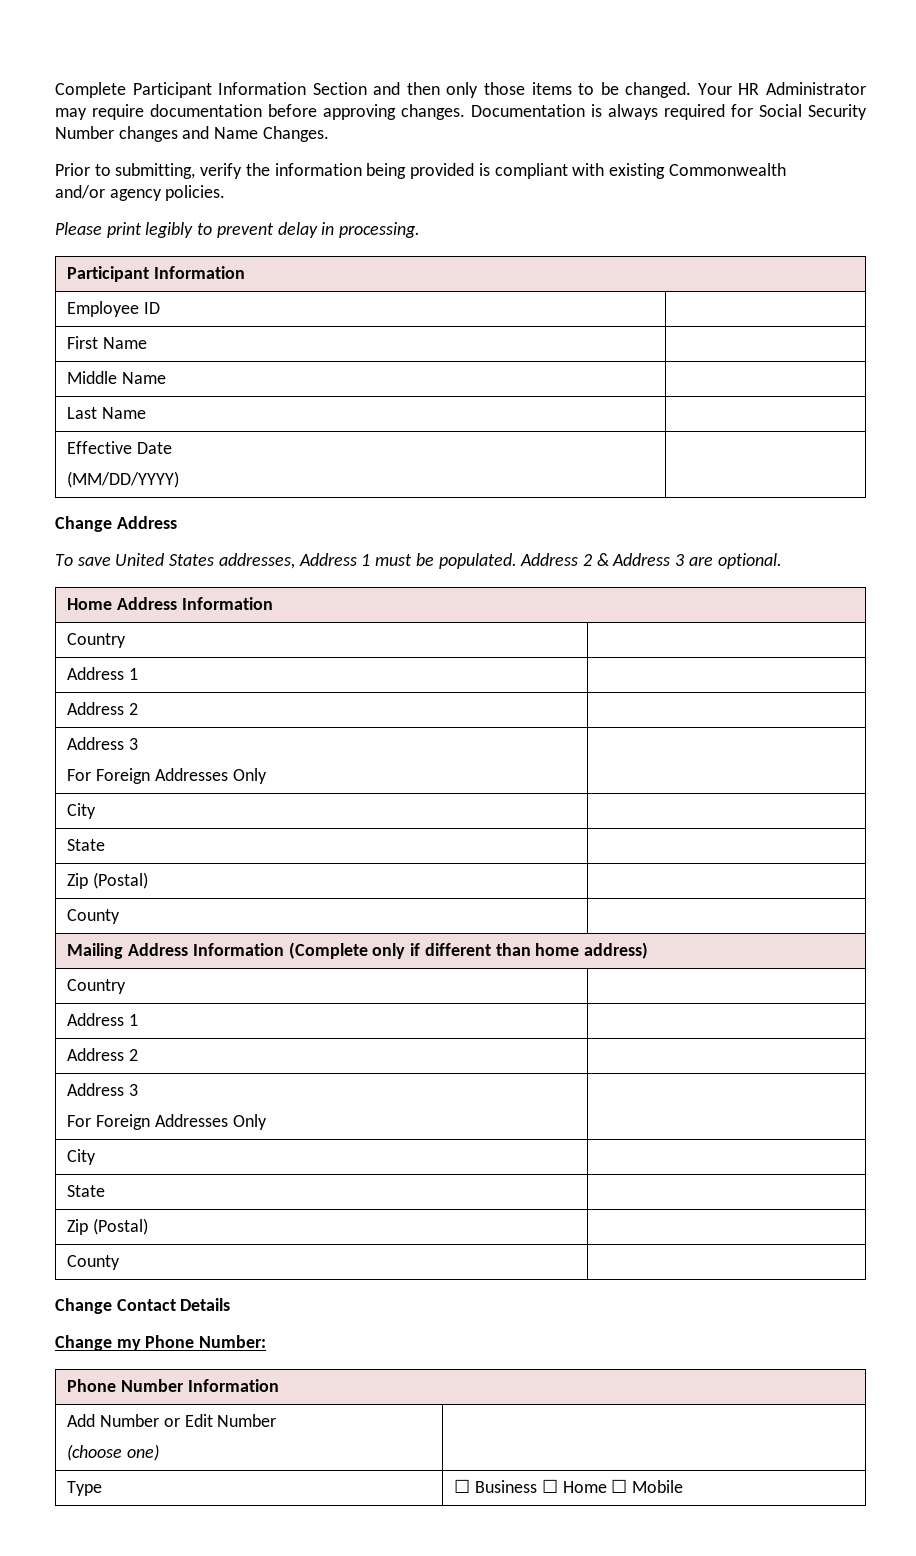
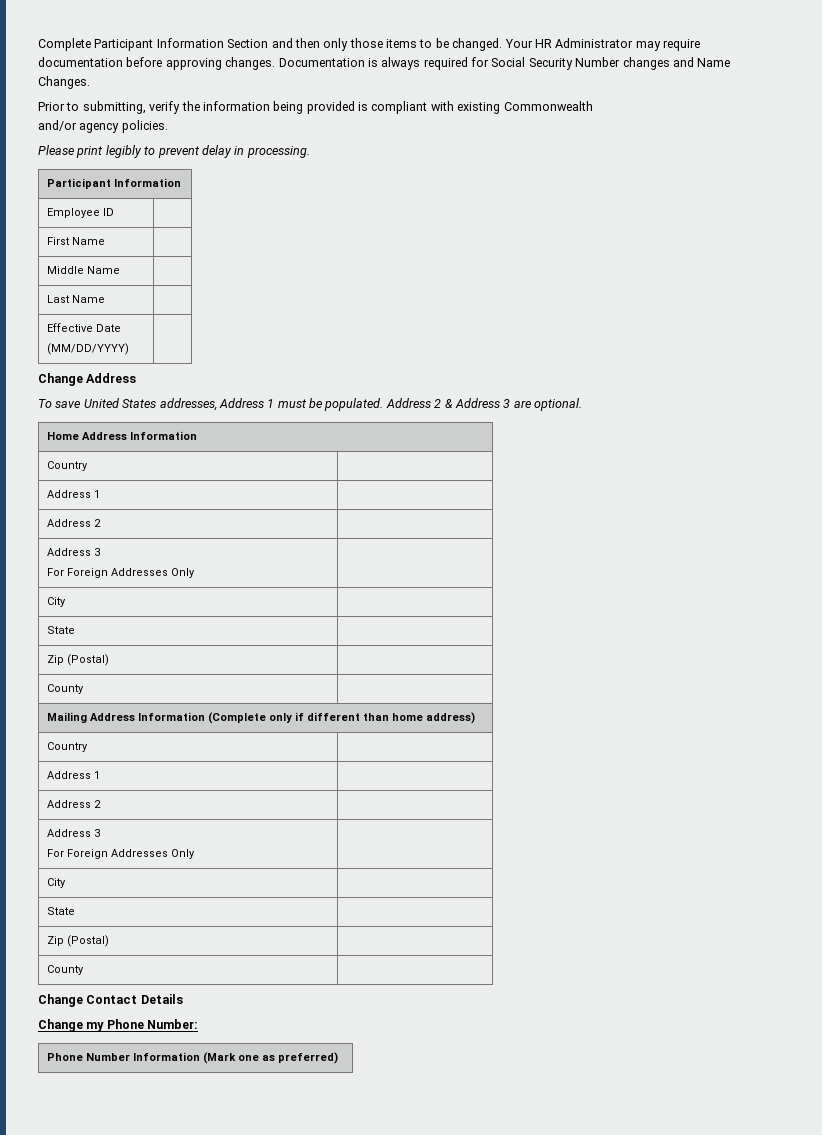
- Phone Number Information
- Add Number or Edit Number
- (choose one) |
- Type | ☐ Business ☐ Home ☐ Mobile
+ Phone Number Information (Mark one as preferred)

